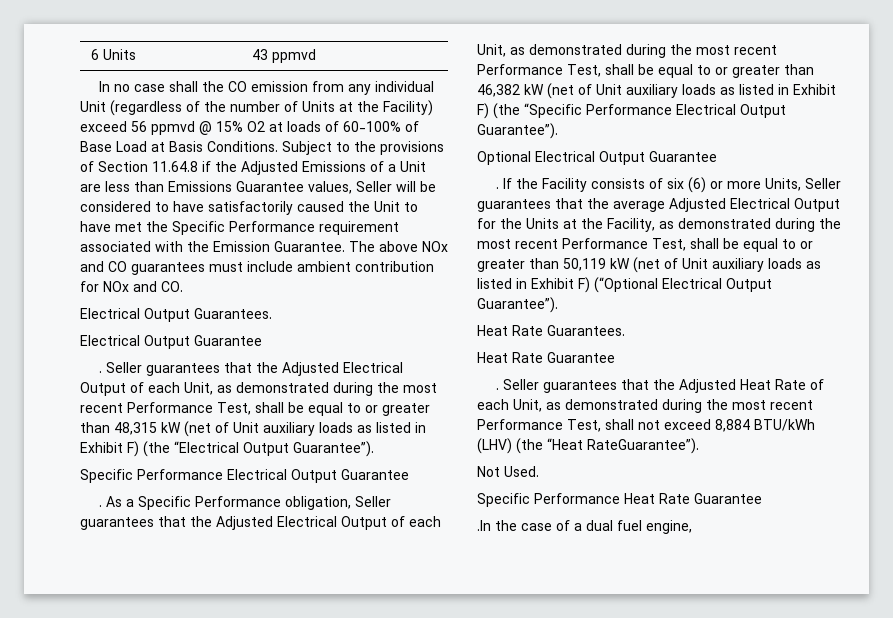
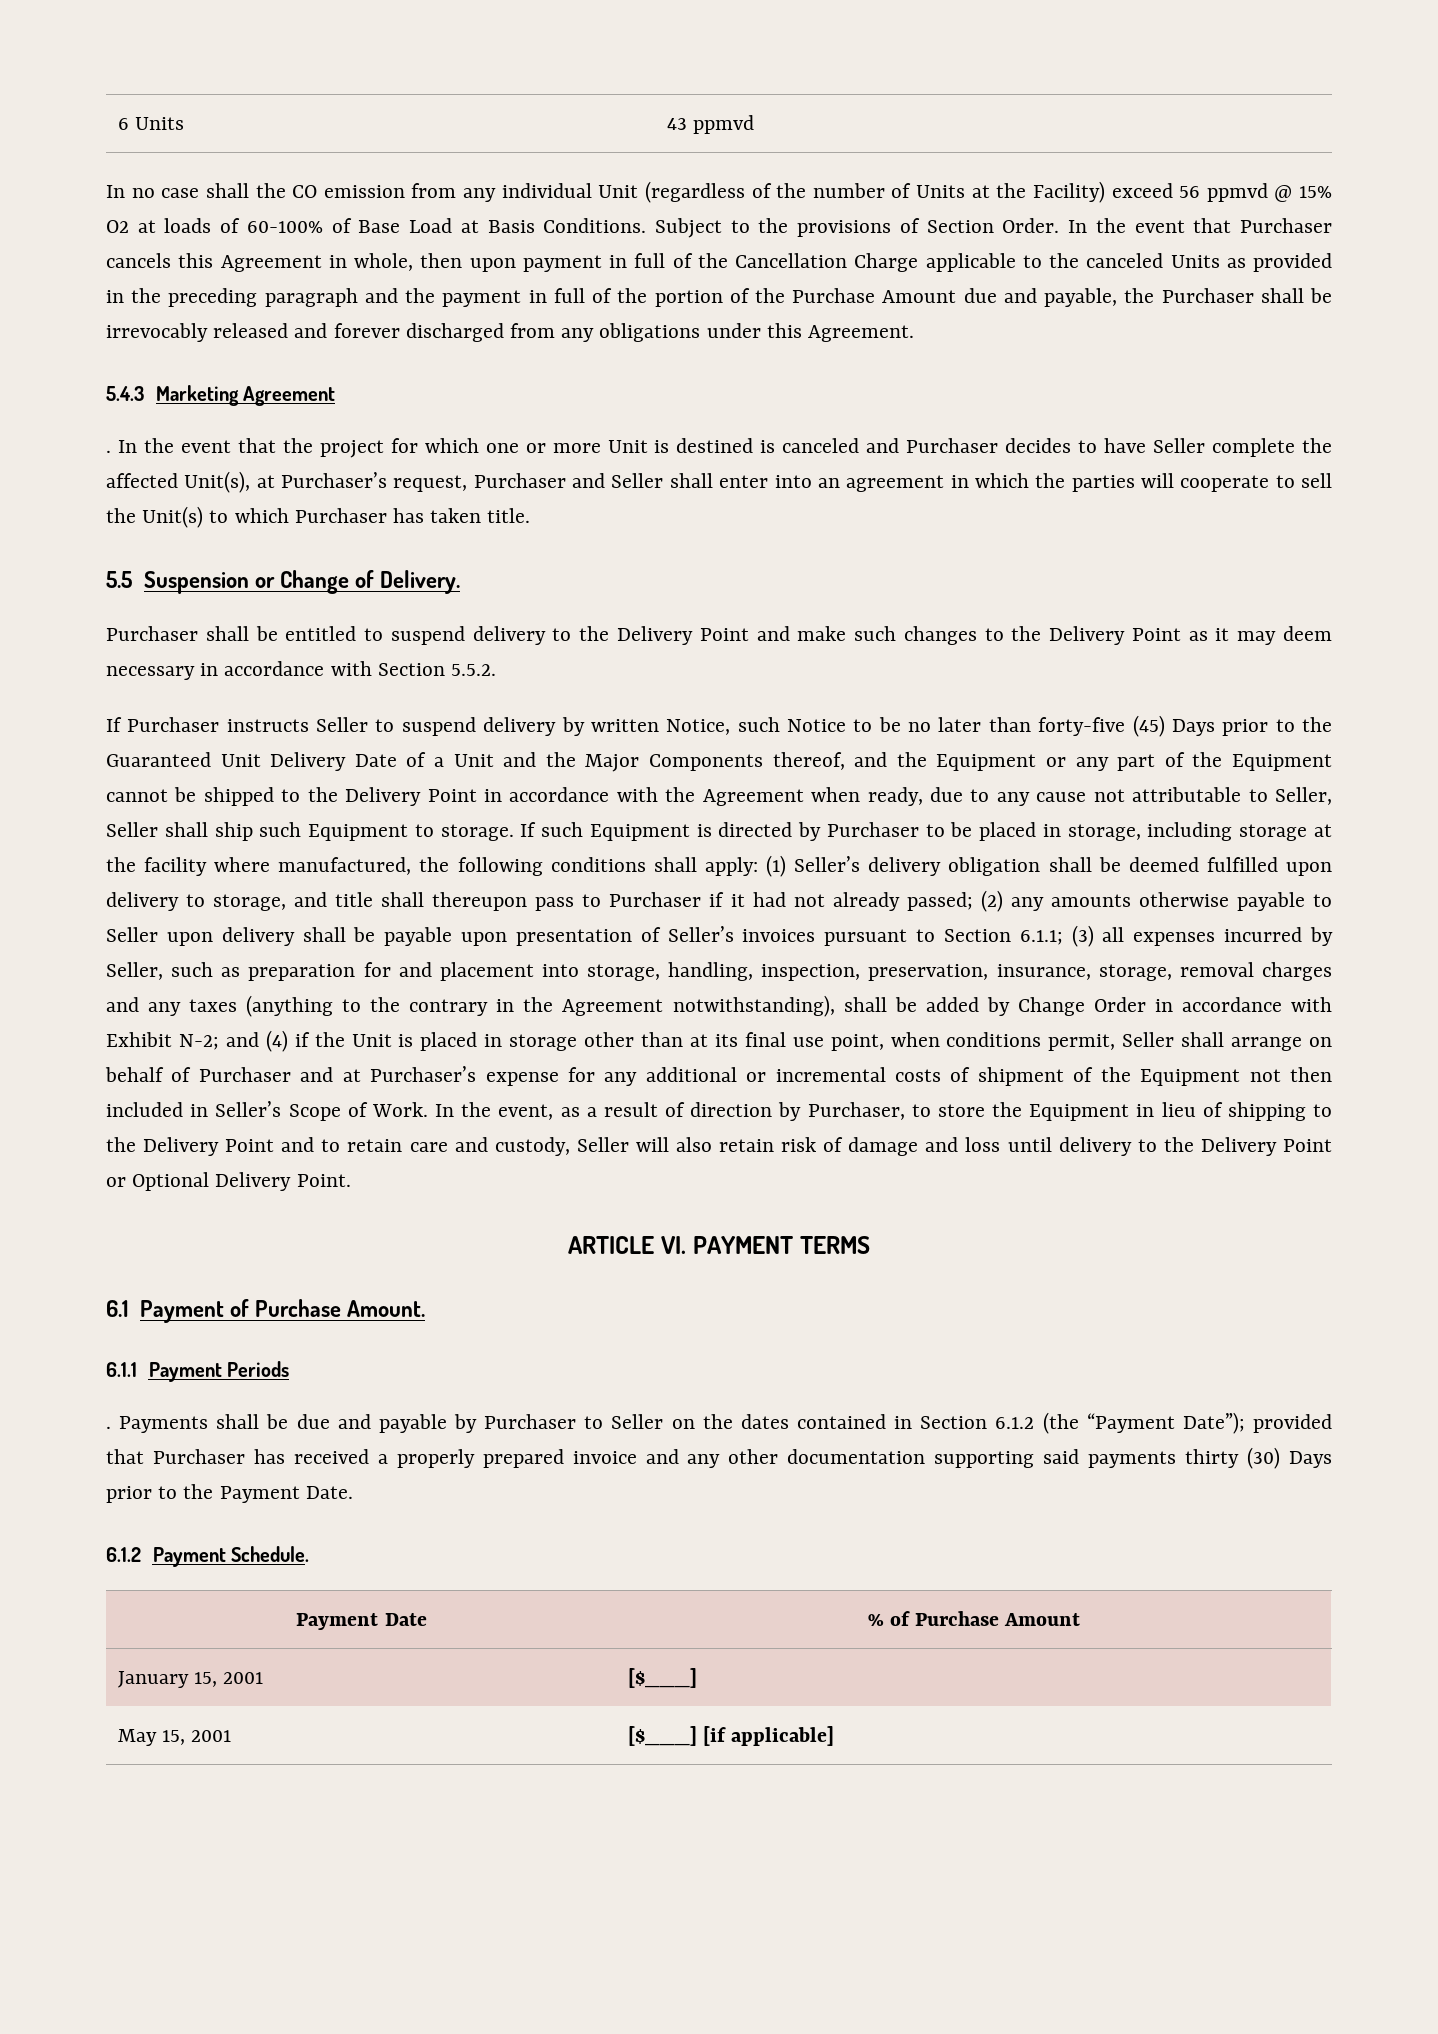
- Subject to the provisions of Section 11.64.8 if the Adjusted Emissions of a Unit are less than Emissions Guarantee values, Seller will be considered to have satisfactorily caused the Unit to have met the Specific Performance requirement associated with the Emission Guarantee. The above NOx and CO guarantees must include ambient contribution for NOx and CO.
- Electrical Output Guarantees.
- Electrical Output Guarantee
- . Seller guarantees that the Adjusted Electrical Output of each Unit, as demonstrated during the most recent Performance Test, shall be equal to or greater than 48,315 kW (net of Unit auxiliary loads as listed in Exhibit F) (the “Electrical Output Guarantee”).
- Specific Performance Electrical Output Guarantee
- . As a Specific Performance obligation, Seller guarantees that the Adjusted Electrical Output of each Unit, as demonstrated during the most recent Performance Test, shall be equal to or greater than 46,382 kW (net of Unit auxiliary loads as listed in Exhibit F) (the “Specific Performance Electrical Output Guarantee”).
- Optional Electrical Output Guarantee
- . If the Facility consists of six (6) or more Units, Seller guarantees that the average Adjusted Electrical Output for the Units at the Facility, as demonstrated during the most recent Performance Test, shall be equal to or greater than 50,119 kW (net of Unit auxiliary loads as listed in Exhibit F) (“Optional Electrical Output Guarantee”).
- Heat Rate Guarantees.
- Heat Rate Guarantee
- . Seller guarantees that the Adjusted Heat Rate of each Unit, as demonstrated during the most recent Performance Test, shall not exceed 8,884 BTU/kWh (LHV) (the “Heat RateGuarantee”).
- Not Used.
- Specific Performance Heat Rate Guarantee
- .In the case of a dual fuel engine,
+ Subject to the provisions of Section Order. In the event that Purchaser cancels this Agreement in whole, then upon payment in full of the Cancellation Charge applicable to the canceled Units as provided in the preceding paragraph and the payment in full of the portion of the Purchase Amount due and payable, the Purchaser shall be irrevocably released and forever discharged from any obligations under this Agreement.
+ 5.4.3 Marketing Agreement
+ . In the event that the project for which one or more Unit is destined is canceled and Purchaser decides to have Seller complete the affected Unit(s), at Purchaser’s request, Purchaser and Seller shall enter into an agreement in which the parties will cooperate to sell the Unit(s) to which Purchaser has taken title.
+ 5.5 Suspension or Change of Delivery.
+ Purchaser shall be entitled to suspend delivery to the Delivery Point and make such changes to the Delivery Point as it may deem necessary in accordance with Section 5.5.2.
+ If Purchaser instructs Seller to suspend delivery by written Notice, such Notice to be no later than forty-five (45) Days prior to the Guaranteed Unit Delivery Date of a Unit and the Major Components thereof, and the Equipment or any part of the Equipment cannot be shipped to the Delivery Point in accordance with the Agreement when ready, due to any cause not attributable to Seller, Seller shall ship such Equipment to storage. If such Equipment is directed by Purchaser to be placed in storage, including storage at the facility where manufactured, the following conditions shall apply: (1) Seller’s delivery obligation shall be deemed fulfilled upon delivery to storage, and title shall thereupon pass to Purchaser if it had not already passed; (2) any amounts otherwise payable to Seller upon delivery shall be payable upon presentation of Seller’s invoices pursuant to Section 6.1.1; (3) all expenses incurred by Seller, such as preparation for and placement into storage, handling, inspection, preservation, insurance, storage, removal charges and any taxes (anything to the contrary in the Agreement notwithstanding), shall be added by Change Order in accordance with Exhibit N-2; and (4) if the Unit is placed in storage other than at its final use point, when conditions permit, Seller shall arrange on behalf of Purchaser and at Purchaser’s expense for any additional or incremental costs of shipment of the Equipment not then included in Seller’s Scope of Work. In the event, as a result of direction by Purchaser, to store the Equipment in lieu of shipping to the Delivery Point and to retain care and custody, Seller will also retain risk of damage and loss until delivery to the Delivery Point or Optional Delivery Point.
+ ARTICLE VI. PAYMENT TERMS
+ 6.1 Payment of Purchase Amount.
+ 6.1.1 Payment Periods
+ . Payments shall be due and payable by Purchaser to Seller on the dates contained in Section 6.1.2 (the “Payment Date”); provided that Purchaser has received a properly prepared invoice and any other documentation supporting said payments thirty (30) Days prior to the Payment Date.
+ 6.1.2 Payment Schedule.
+ Payment Date | % of Purchase Amount
+ January 15, 2001 | [$___]
+ May 15, 2001 | [$___] [if applicable]

